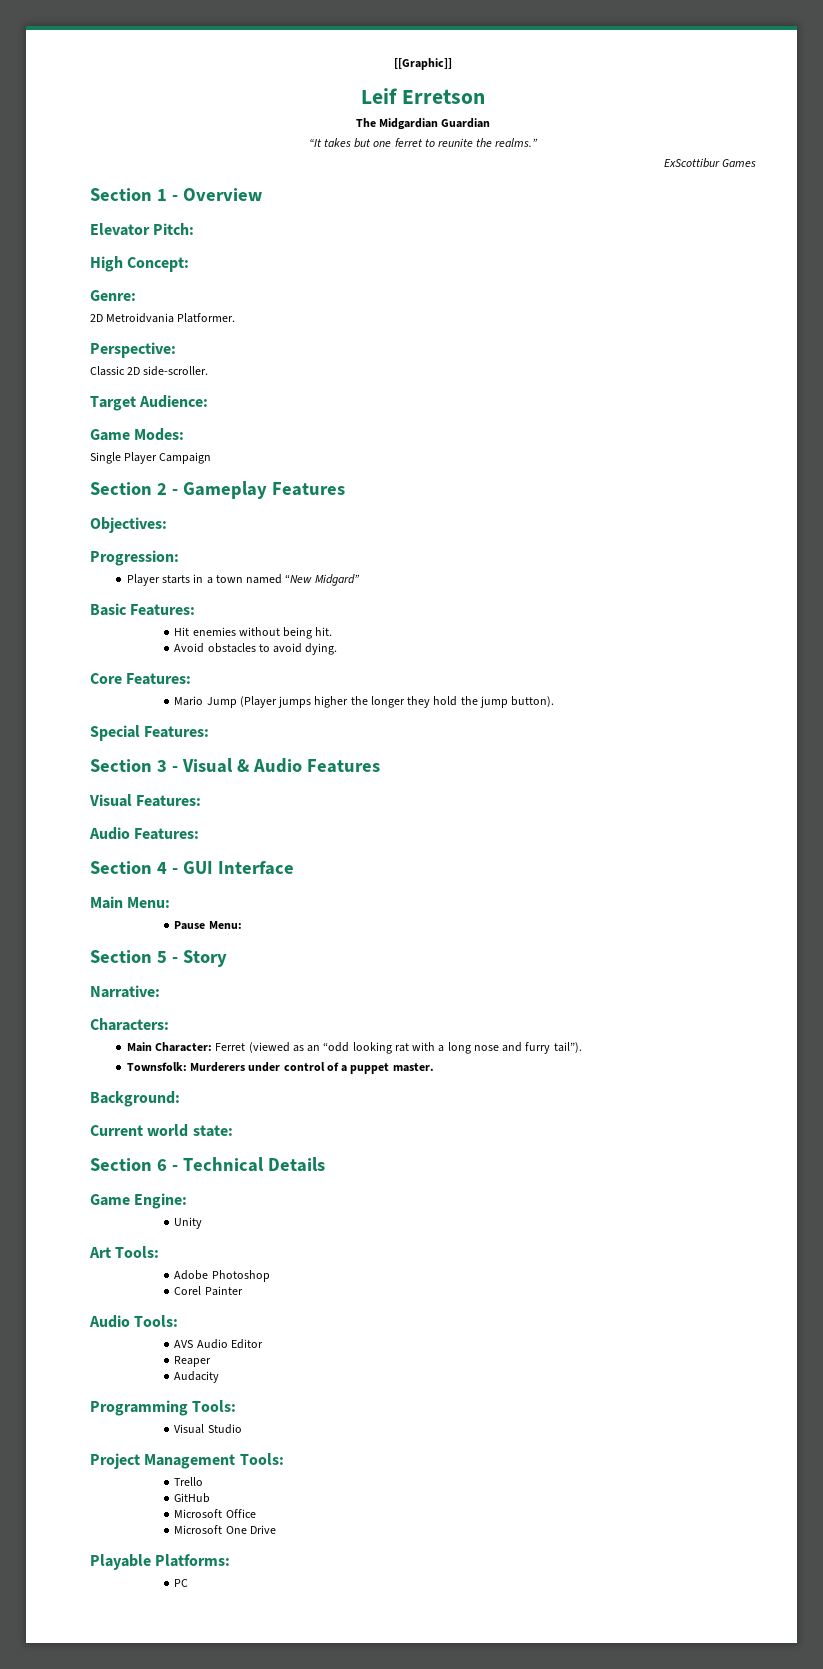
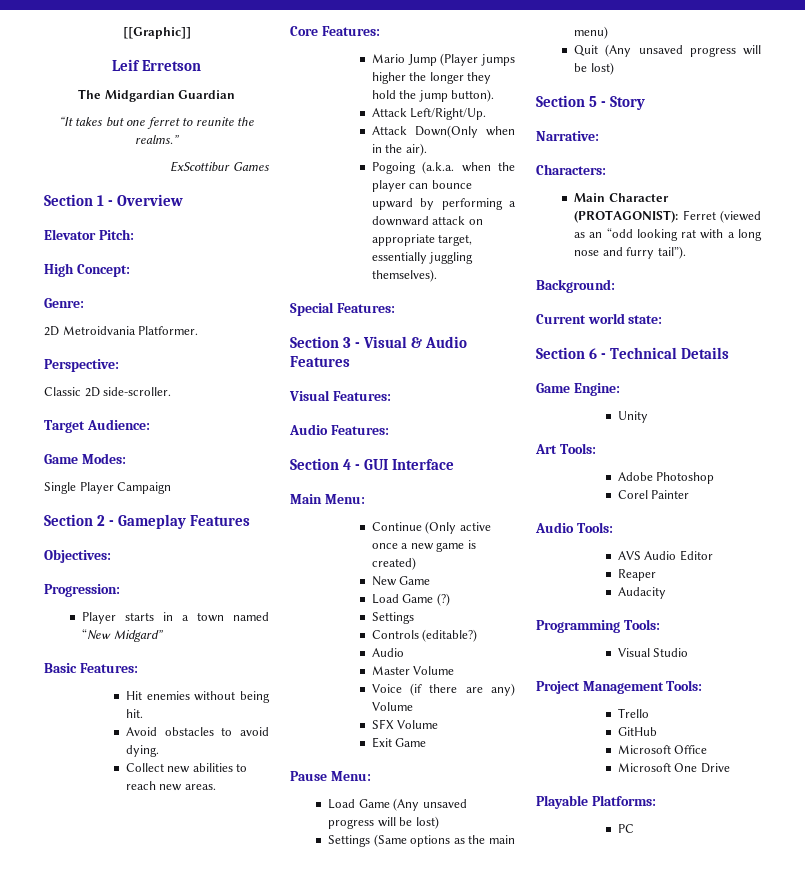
+ Collect new abilities to reach new areas.
+ Attack Left/Right/Up.
+ Attack Down(Only when in the air).
+ Pogoing (a.k.a. when the player can bounce upward by performing a downward attack on appropriate target, essentially juggling themselves).
+ Continue (Only active once a new game is created)
+ New Game
+ Load Game (?)
+ Settings
+ Controls (editable?)
+ Audio
+ Master Volume
+ Voice (if there are any) Volume
+ SFX Volume
+ Exit Game
  Pause Menu:
+ Load Game (Any unsaved progress will be lost)
+ Settings (Same options as the main menu)
+ Quit (Any unsaved progress will be lost)
- Main Character: Ferret (viewed as an “odd looking rat with a long nose and furry tail”).
+ Main Character (PROTAGONIST): Ferret (viewed as an “odd looking rat with a long nose and furry tail”).
- Townsfolk: Murderers under control of a puppet master.

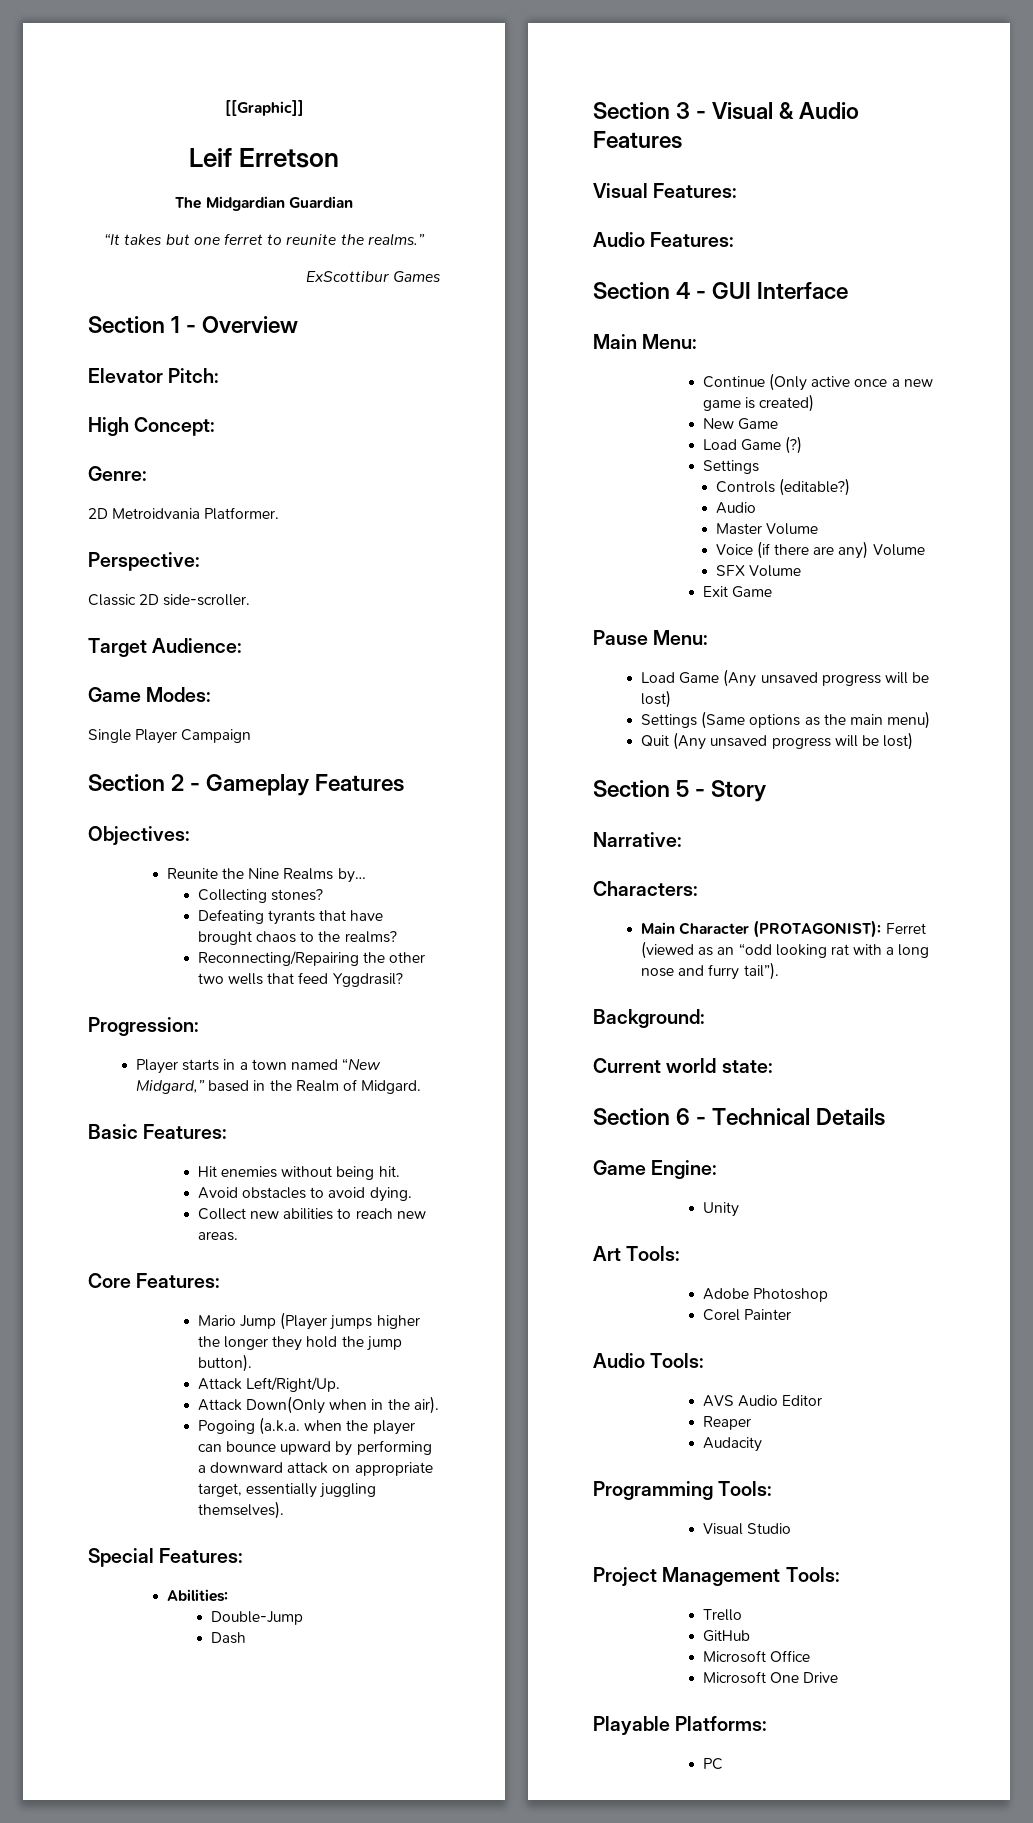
+ Reunite the Nine Realms by…
+ Collecting stones?
+ Defeating tyrants that have brought chaos to the realms?
+ Reconnecting/Repairing the other two wells that feed Yggdrasil?
- Player starts in a town named “New Midgard”
+ Player starts in a town named “New Midgard,” based in the Realm of Midgard.
+ Abilities:
+ Double-Jump
+ Dash

